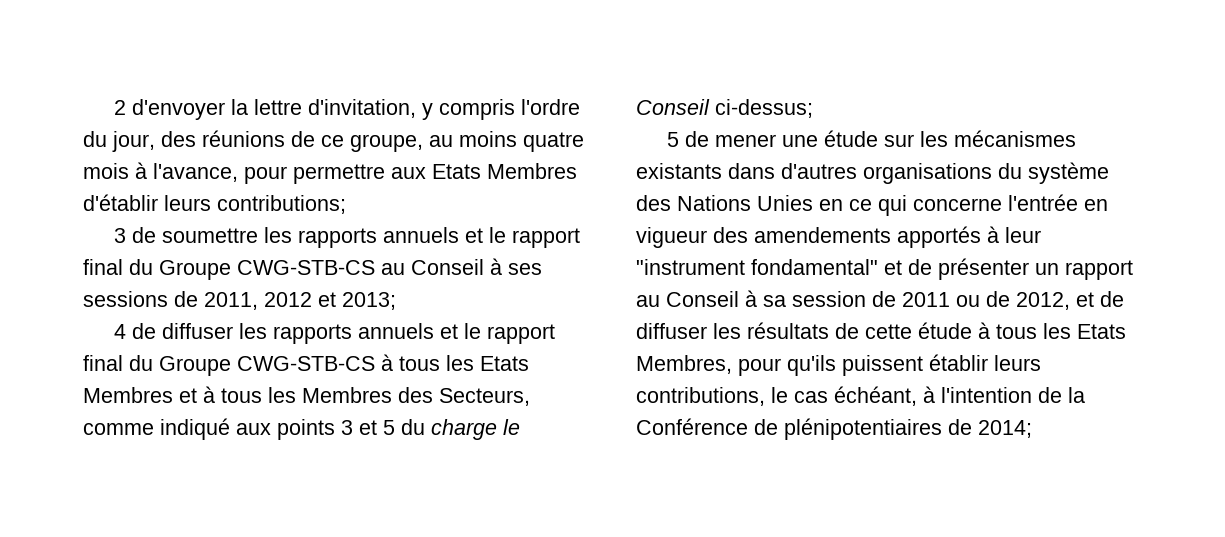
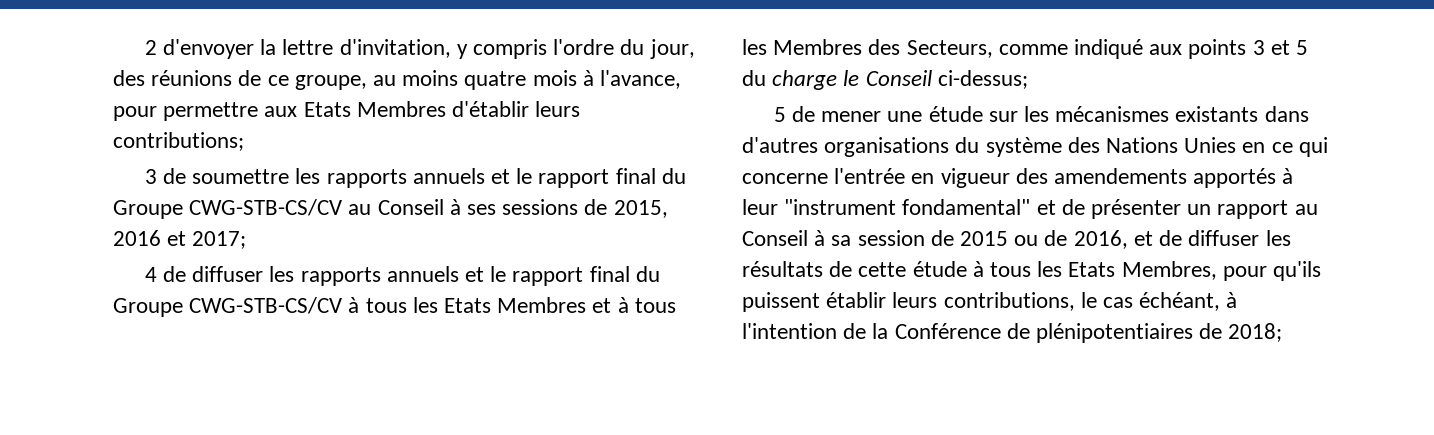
- 3 de soumettre les rapports annuels et le rapport final du Groupe CWG-STB-CS au Conseil à ses sessions de 2011, 2012 et 2013;
+ 3 de soumettre les rapports annuels et le rapport final du Groupe CWG-STB-CS/CV au Conseil à ses sessions de 2015, 2016 et 2017;
- 4 de diffuser les rapports annuels et le rapport final du Groupe CWG-STB-CS à tous les Etats Membres et à tous les Membres des Secteurs, comme indiqué aux points 3 et 5 du charge le Conseil ci-dessus;
+ 4 de diffuser les rapports annuels et le rapport final du Groupe CWG-STB-CS/CV à tous les Etats Membres et à tous les Membres des Secteurs, comme indiqué aux points 3 et 5 du charge le Conseil ci-dessus;
- 5 de mener une étude sur les mécanismes existants dans d'autres organisations du système des Nations Unies en ce qui concerne l'entrée en vigueur des amendements apportés à leur "instrument fondamental" et de présenter un rapport au Conseil à sa session de 2011 ou de 2012, et de diffuser les résultats de cette étude à tous les Etats Membres, pour qu'ils puissent établir leurs contributions, le cas échéant, à l'intention de la Conférence de plénipotentiaires de 2014;
+ 5 de mener une étude sur les mécanismes existants dans d'autres organisations du système des Nations Unies en ce qui concerne l'entrée en vigueur des amendements apportés à leur "instrument fondamental" et de présenter un rapport au Conseil à sa session de 2015 ou de 2016, et de diffuser les résultats de cette étude à tous les Etats Membres, pour qu'ils puissent établir leurs contributions, le cas échéant, à l'intention de la Conférence de plénipotentiaires de 2018;

